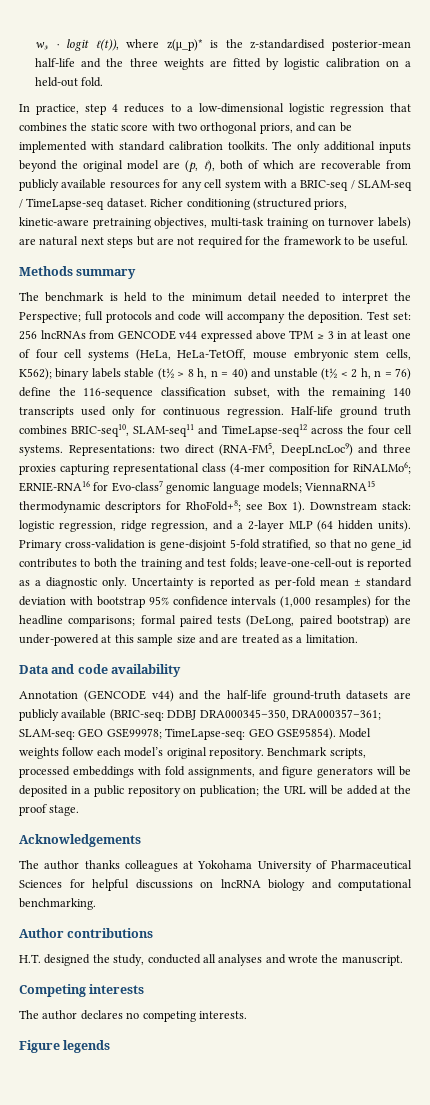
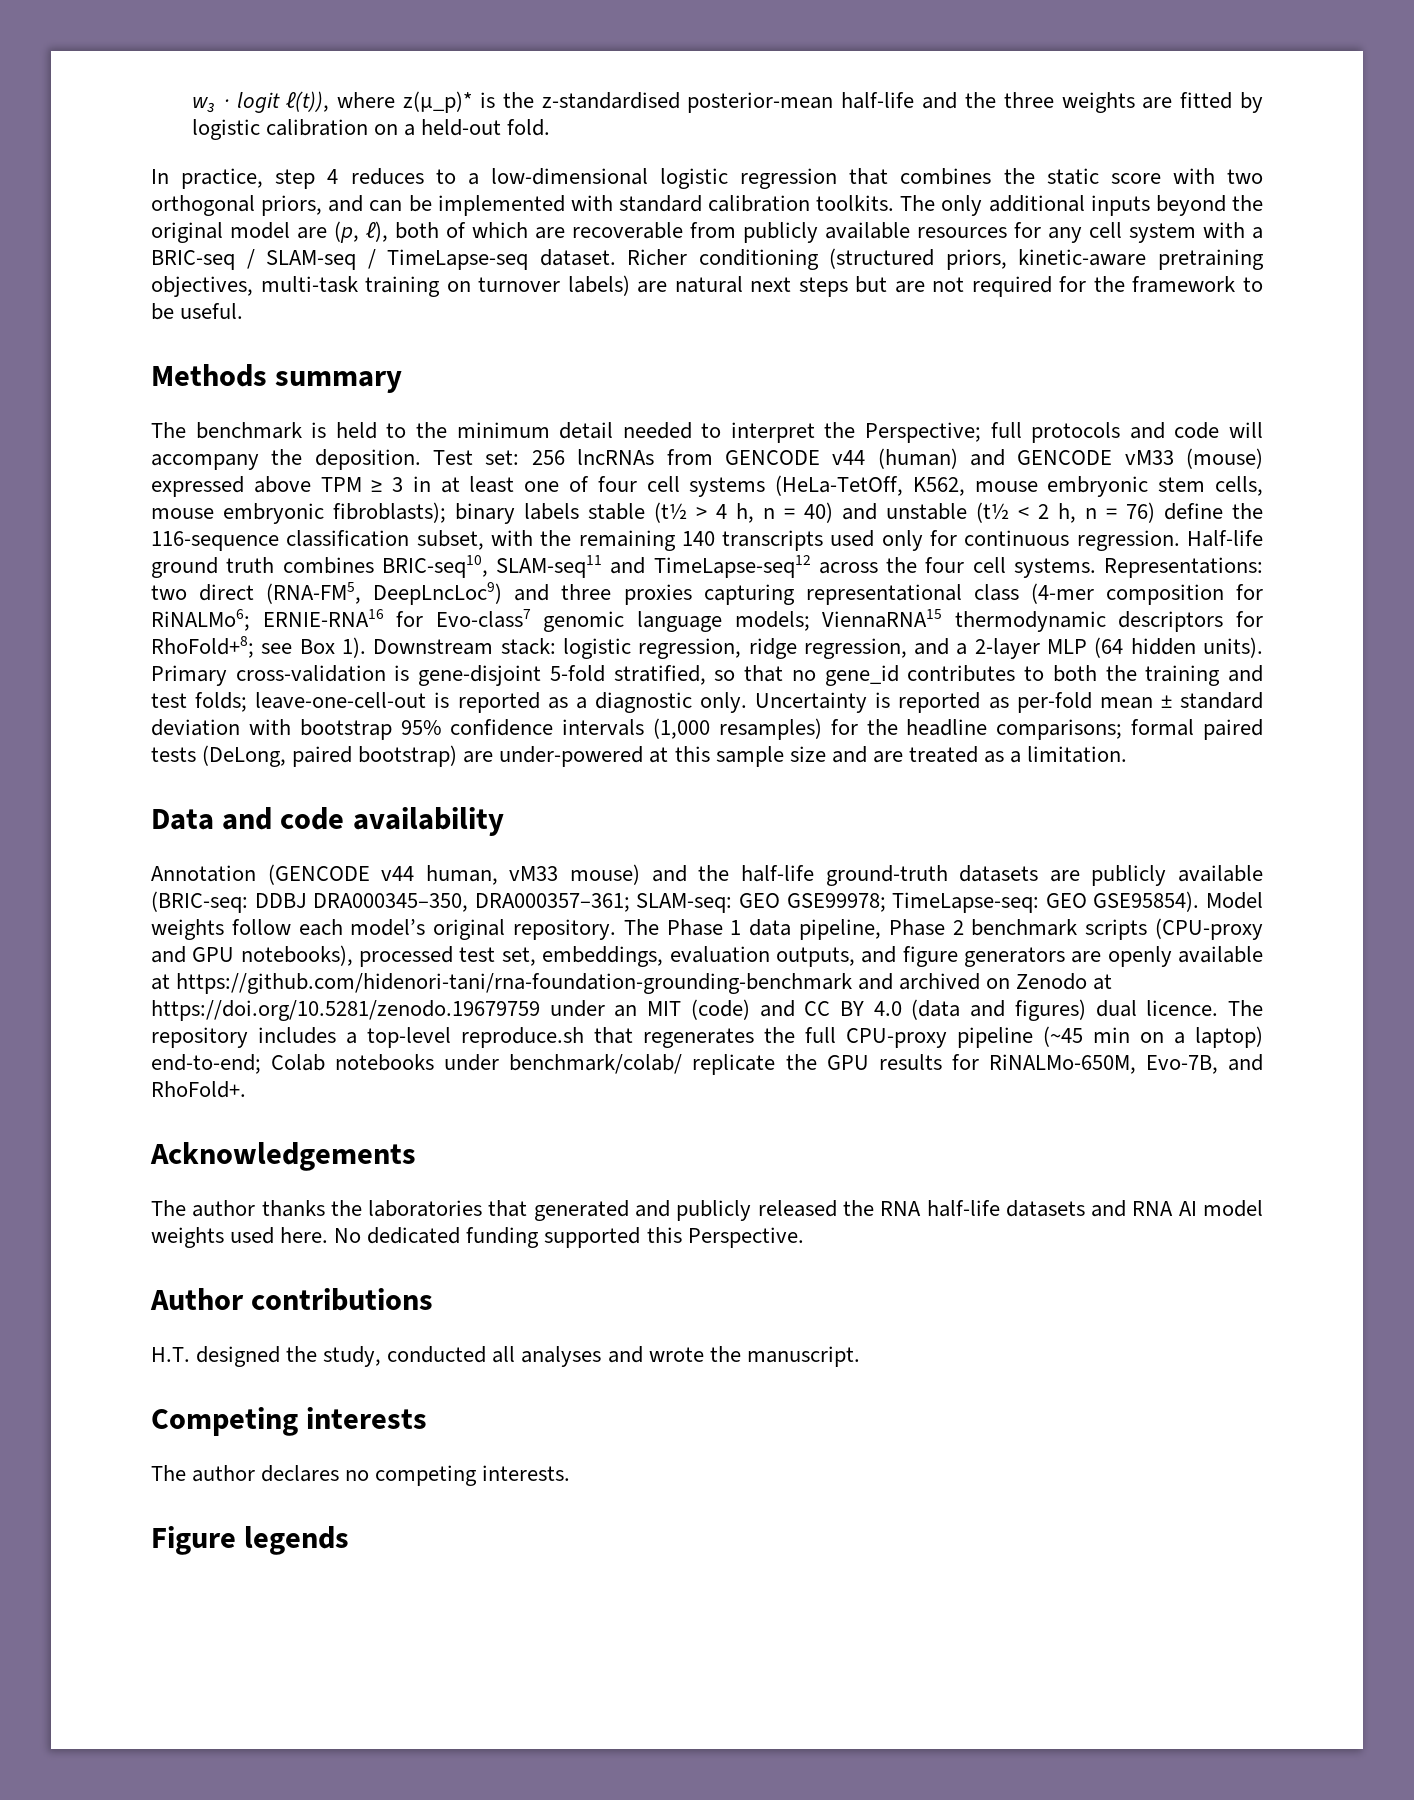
- Test set: 256 lncRNAs from GENCODE v44 expressed above TPM ≥ 3 in at least one of four cell systems (HeLa, HeLa-TetOff, mouse embryonic stem cells, K562); binary labels stable (t½ > 8 h, n = 40) and unstable (t½ < 2 h, n = 76) define the 116-sequence classification subset, with the remaining 140 transcripts used only for continuous regression.
+ Test set: 256 lncRNAs from GENCODE v44 (human) and GENCODE vM33 (mouse) expressed above TPM ≥ 3 in at least one of four cell systems (HeLa-TetOff, K562, mouse embryonic stem cells, mouse embryonic fibroblasts); binary labels stable (t½ > 4 h, n = 40) and unstable (t½ < 2 h, n = 76) define the 116-sequence classification subset, with the remaining 140 transcripts used only for continuous regression.
- Annotation (GENCODE v44) and the half-life ground-truth datasets are publicly available (BRIC-seq: DDBJ DRA000345–350, DRA000357–361; SLAM-seq: GEO GSE99978; TimeLapse-seq: GEO GSE95854).
+ Annotation (GENCODE v44 human, vM33 mouse) and the half-life ground-truth datasets are publicly available (BRIC-seq: DDBJ DRA000345–350, DRA000357–361; SLAM-seq: GEO GSE99978; TimeLapse-seq: GEO GSE95854).
- Benchmark scripts, processed embeddings with fold assignments, and figure generators will be deposited in a public repository on publication; the URL will be added at the proof stage.
+ The Phase 1 data pipeline, Phase 2 benchmark scripts (CPU-proxy and GPU notebooks), processed test set, embeddings, evaluation outputs, and figure generators are openly available at https://github.com/hidenori-tani/rna-foundation-grounding-benchmark and archived on Zenodo at https://doi.org/10.5281/zenodo.19679759 under an MIT (code) and CC BY 4.0 (data and figures) dual licence. The repository includes a top-level reproduce.sh that regenerates the full CPU-proxy pipeline (~45 min on a laptop) end-to-end; Colab notebooks under benchmark/colab/ replicate the GPU results for RiNALMo-650M, Evo-7B, and RhoFold+.
  Acknowledgements
- The author thanks colleagues at Yokohama University of Pharmaceutical Sciences for helpful discussions on lncRNA biology and computational benchmarking.
+ The author thanks the laboratories that generated and publicly released the RNA half-life datasets and RNA AI model weights used here. No dedicated funding supported this Perspective.

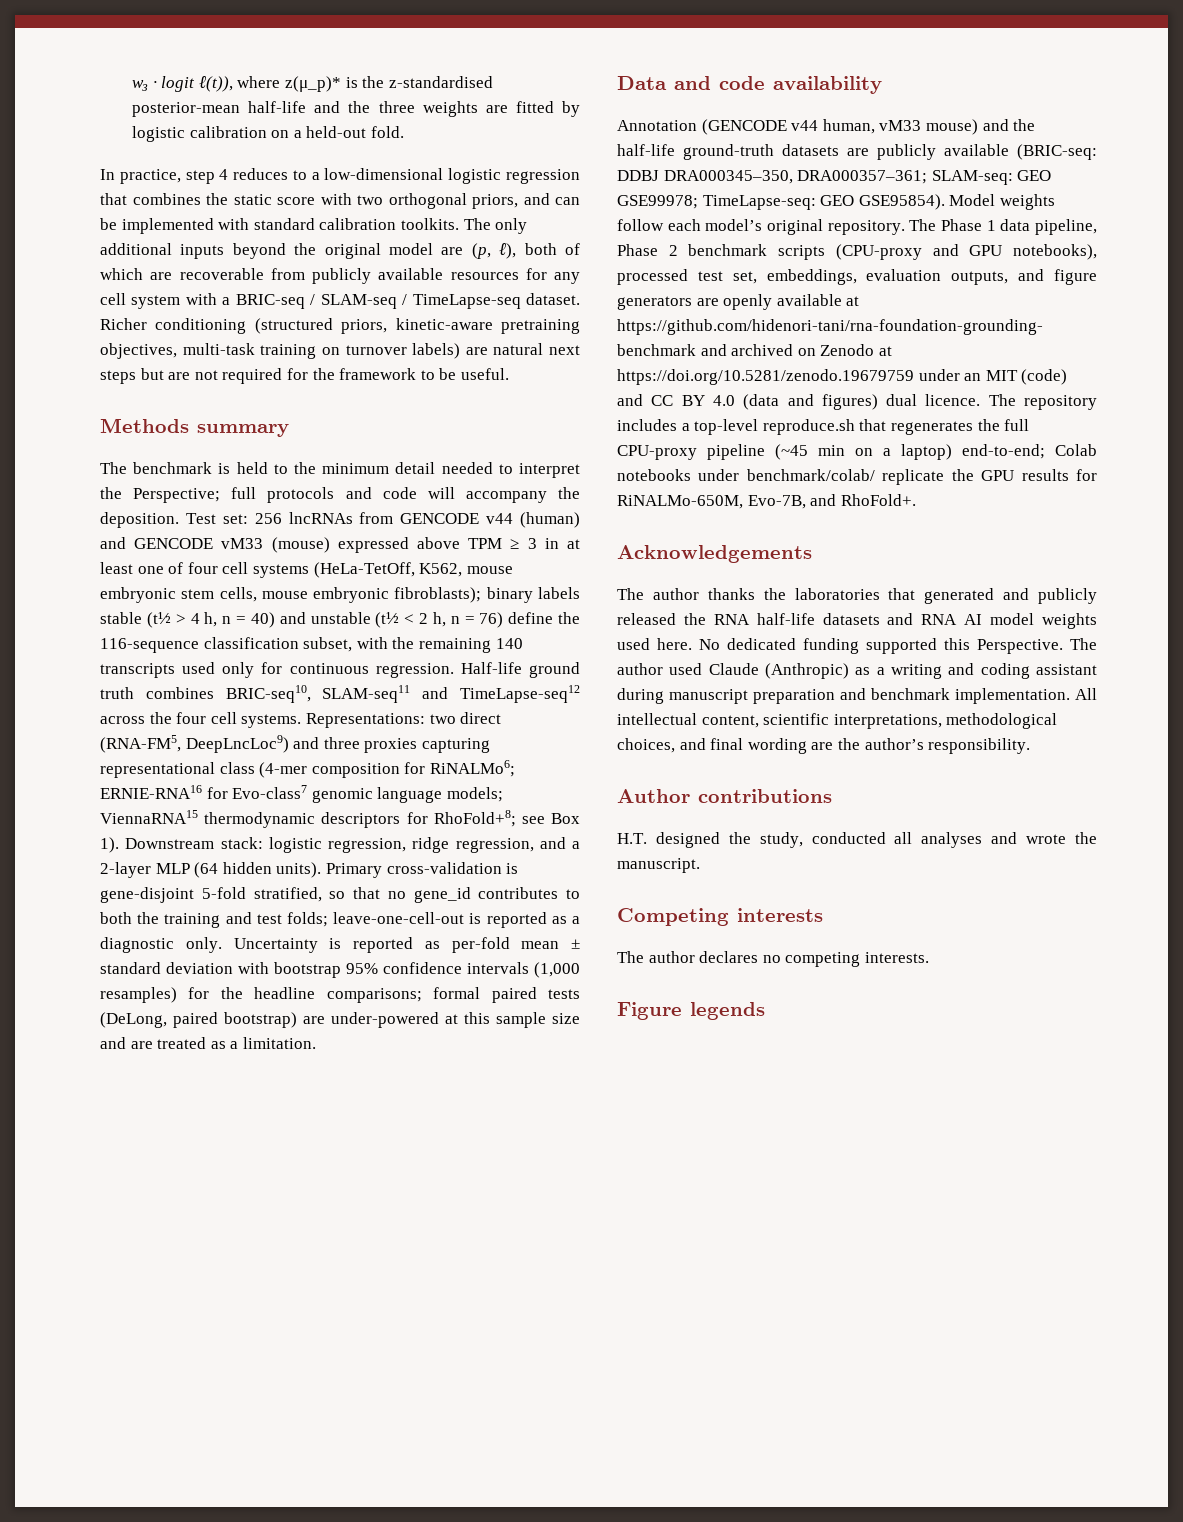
+ The author used Claude (Anthropic) as a writing and coding assistant during manuscript preparation and benchmark implementation. All intellectual content, scientific interpretations, methodological choices, and final wording are the author’s responsibility.

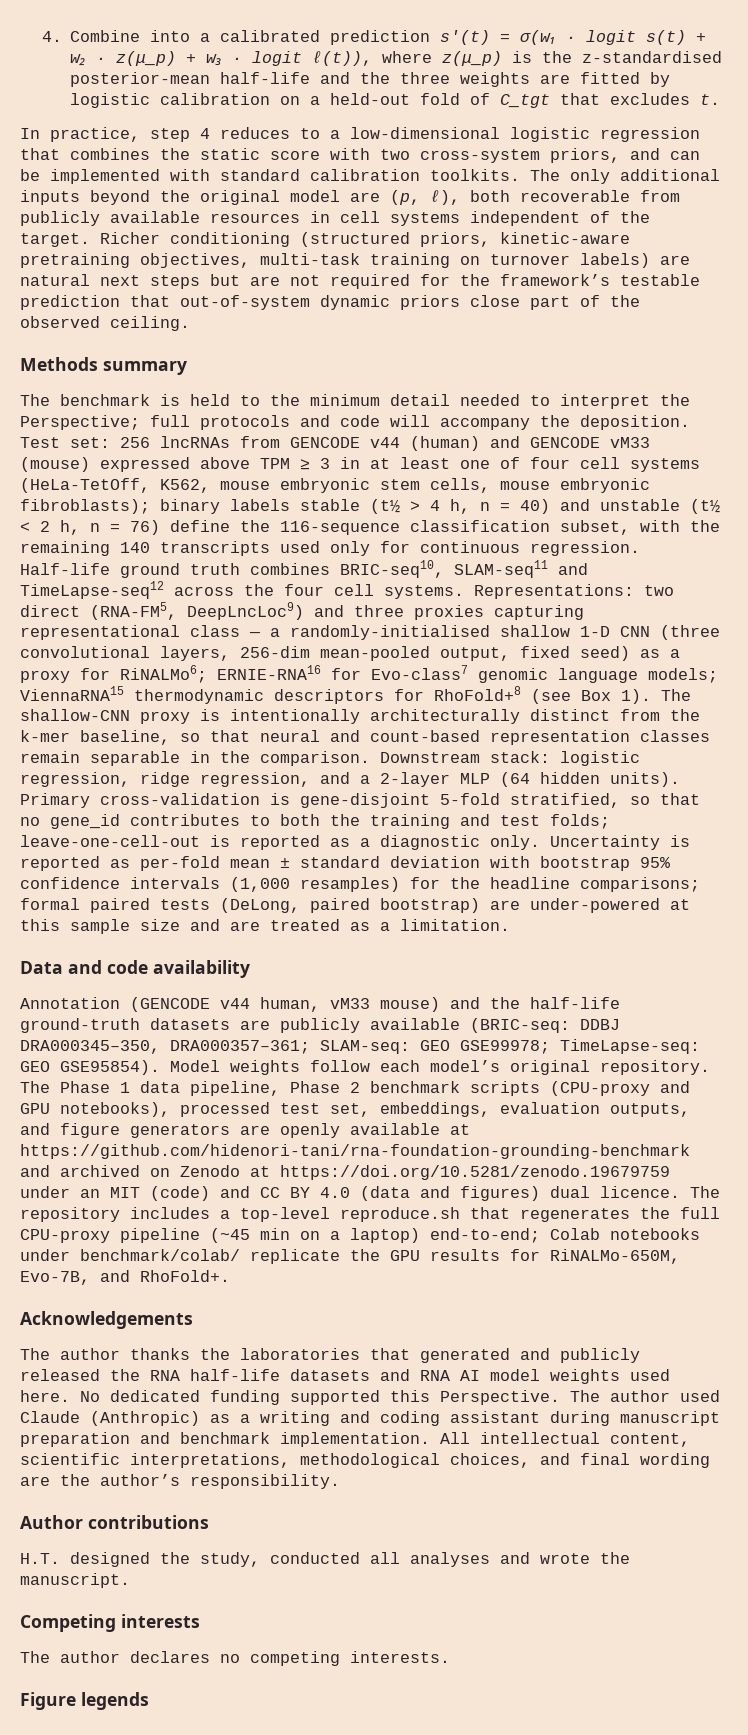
- w₃ · logit ℓ(t)), where z(μ_p)* is the z-standardised posterior-mean half-life and the three weights are fitted by logistic calibration on a held-out fold.
+ 4. Combine into a calibrated prediction s′(t) = σ(w₁ · logit s(t) + w₂ · z(μ_p) + w₃ · logit ℓ(t)), where z(μ_p) is the z-standardised posterior-mean half-life and the three weights are fitted by logistic calibration on a held-out fold of C_tgt that excludes t.
- In practice, step 4 reduces to a low-dimensional logistic regression that combines the static score with two orthogonal priors, and can be implemented with standard calibration toolkits.
+ In practice, step 4 reduces to a low-dimensional logistic regression that combines the static score with two cross-system priors, and can be implemented with standard calibration toolkits.
- The only additional inputs beyond the original model are (p, ℓ), both of which are recoverable from publicly available resources for any cell system with a BRIC-seq / SLAM-seq / TimeLapse-seq dataset.
+ The only additional inputs beyond the original model are (p, ℓ), both recoverable from publicly available resources in cell systems independent of the target.
- Richer conditioning (structured priors, kinetic-aware pretraining objectives, multi-task training on turnover labels) are natural next steps but are not required for the framework to be useful.
+ Richer conditioning (structured priors, kinetic-aware pretraining objectives, multi-task training on turnover labels) are natural next steps but are not required for the framework’s testable prediction that out-of-system dynamic priors close part of the observed ceiling.
- Representations: two direct (RNA-FM5, DeepLncLoc9) and three proxies capturing representational class (4-mer composition for RiNALMo6; ERNIE-RNA16 for Evo-class7 genomic language models; ViennaRNA15 thermodynamic descriptors for RhoFold+8; see Box 1).
+ Representations: two direct (RNA-FM5, DeepLncLoc9) and three proxies capturing representational class — a randomly-initialised shallow 1-D CNN (three convolutional layers, 256-dim mean-pooled output, fixed seed) as a proxy for RiNALMo6; ERNIE-RNA16 for Evo-class7 genomic language models; ViennaRNA15 thermodynamic descriptors for RhoFold+8 (see Box 1). The shallow-CNN proxy is intentionally architecturally distinct from the k-mer baseline, so that neural and count-based representation classes remain separable in the comparison.

